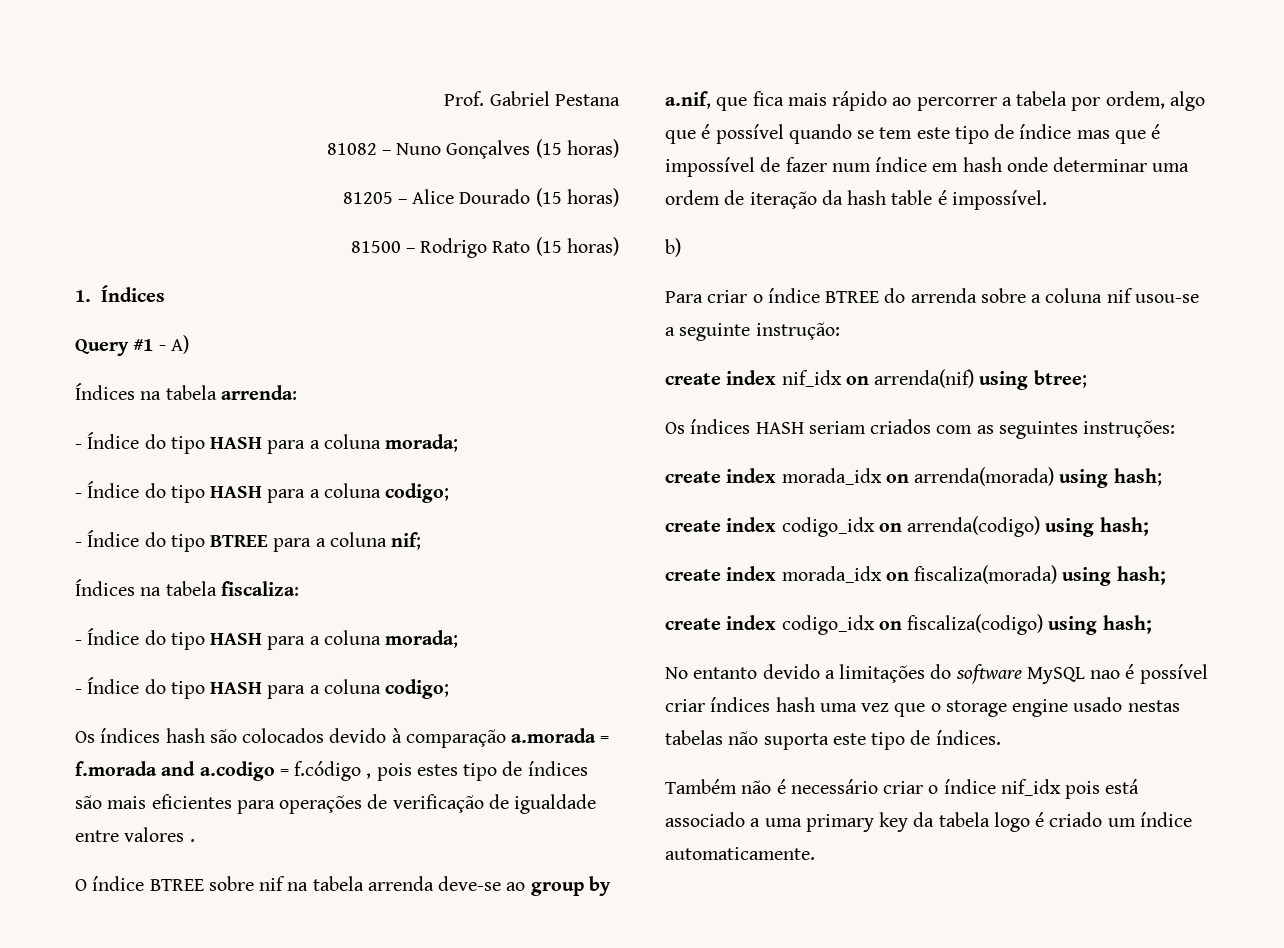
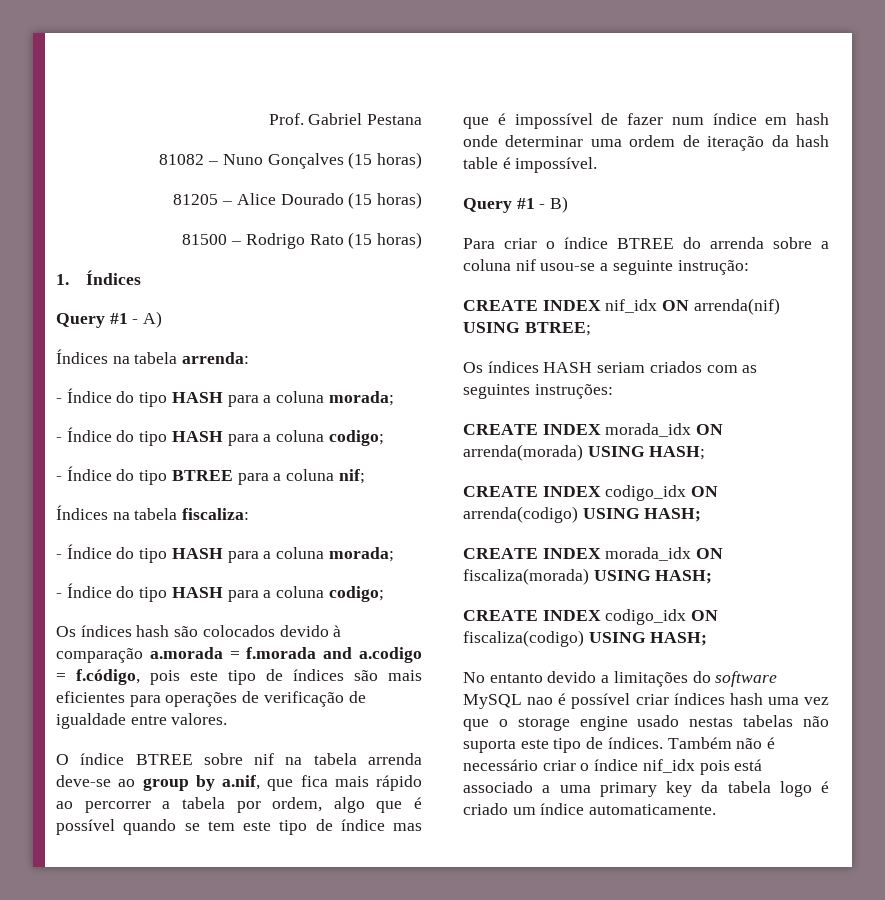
- Os índices hash são colocados devido à comparação a.morada = f.morada and a.codigo = f.código , pois estes tipo de índices são mais eficientes para operações de verificação de igualdade entre valores .
+ Os índices hash são colocados devido à comparação a.morada = f.morada and a.codigo = f.código, pois este tipo de índices são mais eficientes para operações de verificação de igualdade entre valores.
- b)
+ Query #1 - B)
- create index nif_idx on arrenda(nif) using btree;
+ CREATE INDEX nif_idx ON arrenda(nif) USING BTREE;
- create index morada_idx on arrenda(morada) using hash;
- create index codigo_idx on arrenda(codigo) using hash;
- create index morada_idx on fiscaliza(morada) using hash;
- create index codigo_idx on fiscaliza(codigo) using hash;
+ CREATE INDEX morada_idx ON arrenda(morada) USING HASH;
+ CREATE INDEX codigo_idx ON arrenda(codigo) USING HASH;
+ CREATE INDEX morada_idx ON fiscaliza(morada) USING HASH;
+ CREATE INDEX codigo_idx ON fiscaliza(codigo) USING HASH;
- No entanto devido a limitações do software MySQL nao é possível criar índices hash uma vez que o storage engine usado nestas tabelas não suporta este tipo de índices.
- Também não é necessário criar o índice nif_idx pois está associado a uma primary key da tabela logo é criado um índice automaticamente.
+ No entanto devido a limitações do software MySQL nao é possível criar índices hash uma vez que o storage engine usado nestas tabelas não suporta este tipo de índices. Também não é necessário criar o índice nif_idx pois está associado a uma primary key da tabela logo é criado um índice automaticamente.

